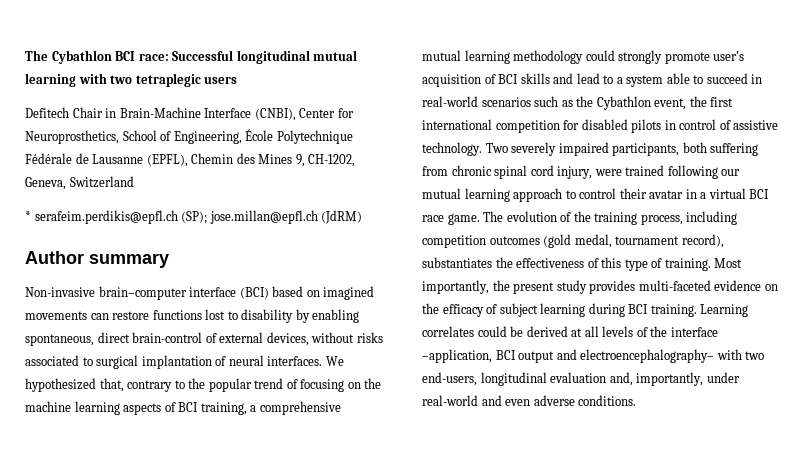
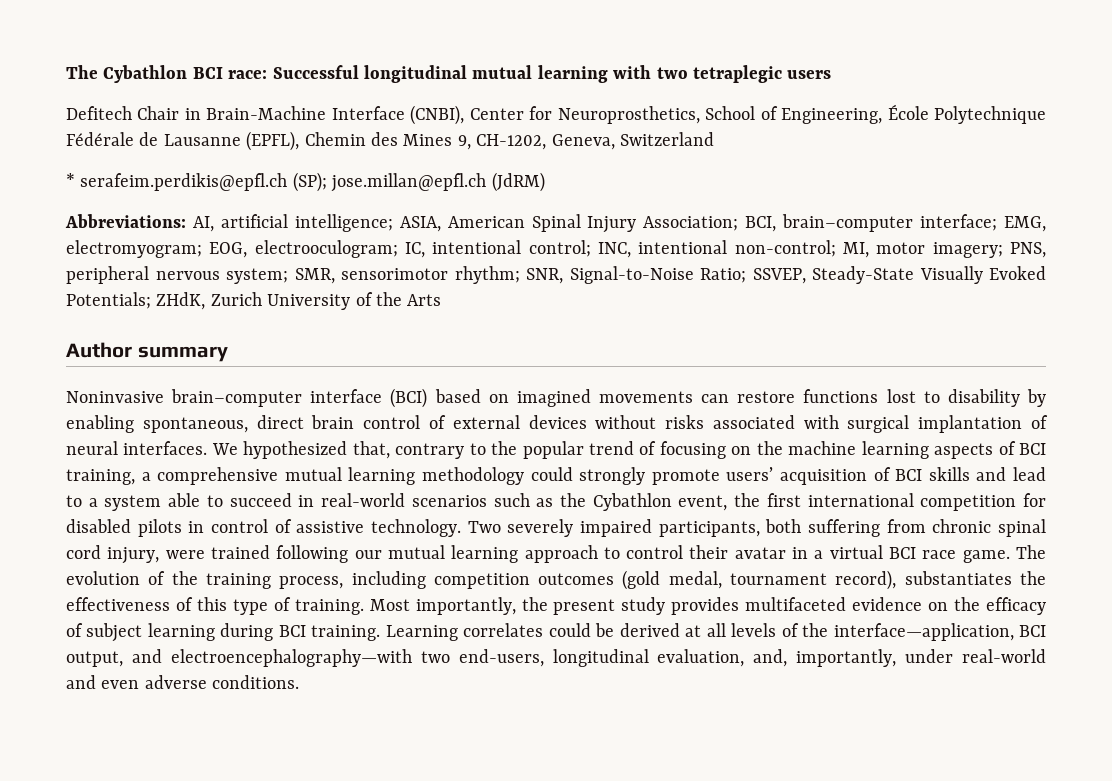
+ Abbreviations: AI, artificial intelligence; ASIA, American Spinal Injury Association; BCI, brain–computer interface; EMG, electromyogram; EOG, electrooculogram; IC, intentional control; INC, intentional non-control; MI, motor imagery; PNS, peripheral nervous system; SMR, sensorimotor rhythm; SNR, Signal-to-Noise Ratio; SSVEP, Steady-State Visually Evoked Potentials; ZHdK, Zurich University of the Arts
- Non-invasive brain–computer interface (BCI) based on imagined movements can restore functions lost to disability by enabling spontaneous, direct brain-control of external devices, without risks associated to surgical implantation of neural interfaces.
+ Noninvasive brain–computer interface (BCI) based on imagined movements can restore functions lost to disability by enabling spontaneous, direct brain control of external devices without risks associated with surgical implantation of neural interfaces.
- We hypothesized that, contrary to the popular trend of focusing on the machine learning aspects of BCI training, a comprehensive mutual learning methodology could strongly promote user’s acquisition of BCI skills and lead to a system able to succeed in real-world scenarios such as the Cybathlon event, the first international competition for disabled pilots in control of assistive technology.
+ We hypothesized that, contrary to the popular trend of focusing on the machine learning aspects of BCI training, a comprehensive mutual learning methodology could strongly promote users’ acquisition of BCI skills and lead to a system able to succeed in real-world scenarios such as the Cybathlon event, the first international competition for disabled pilots in control of assistive technology.
- Most importantly, the present study provides multi-faceted evidence on the efficacy of subject learning during BCI training.
+ Most importantly, the present study provides multifaceted evidence on the efficacy of subject learning during BCI training.
- Learning correlates could be derived at all levels of the interface –application, BCI output and electroencephalography– with two end-users, longitudinal evaluation and, importantly, under real-world and even adverse conditions.
+ Learning correlates could be derived at all levels of the interface—application, BCI output, and electroencephalography—with two end-users, longitudinal evaluation, and, importantly, under real-world and even adverse conditions.

